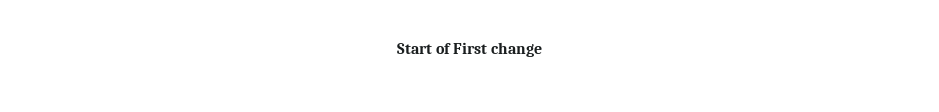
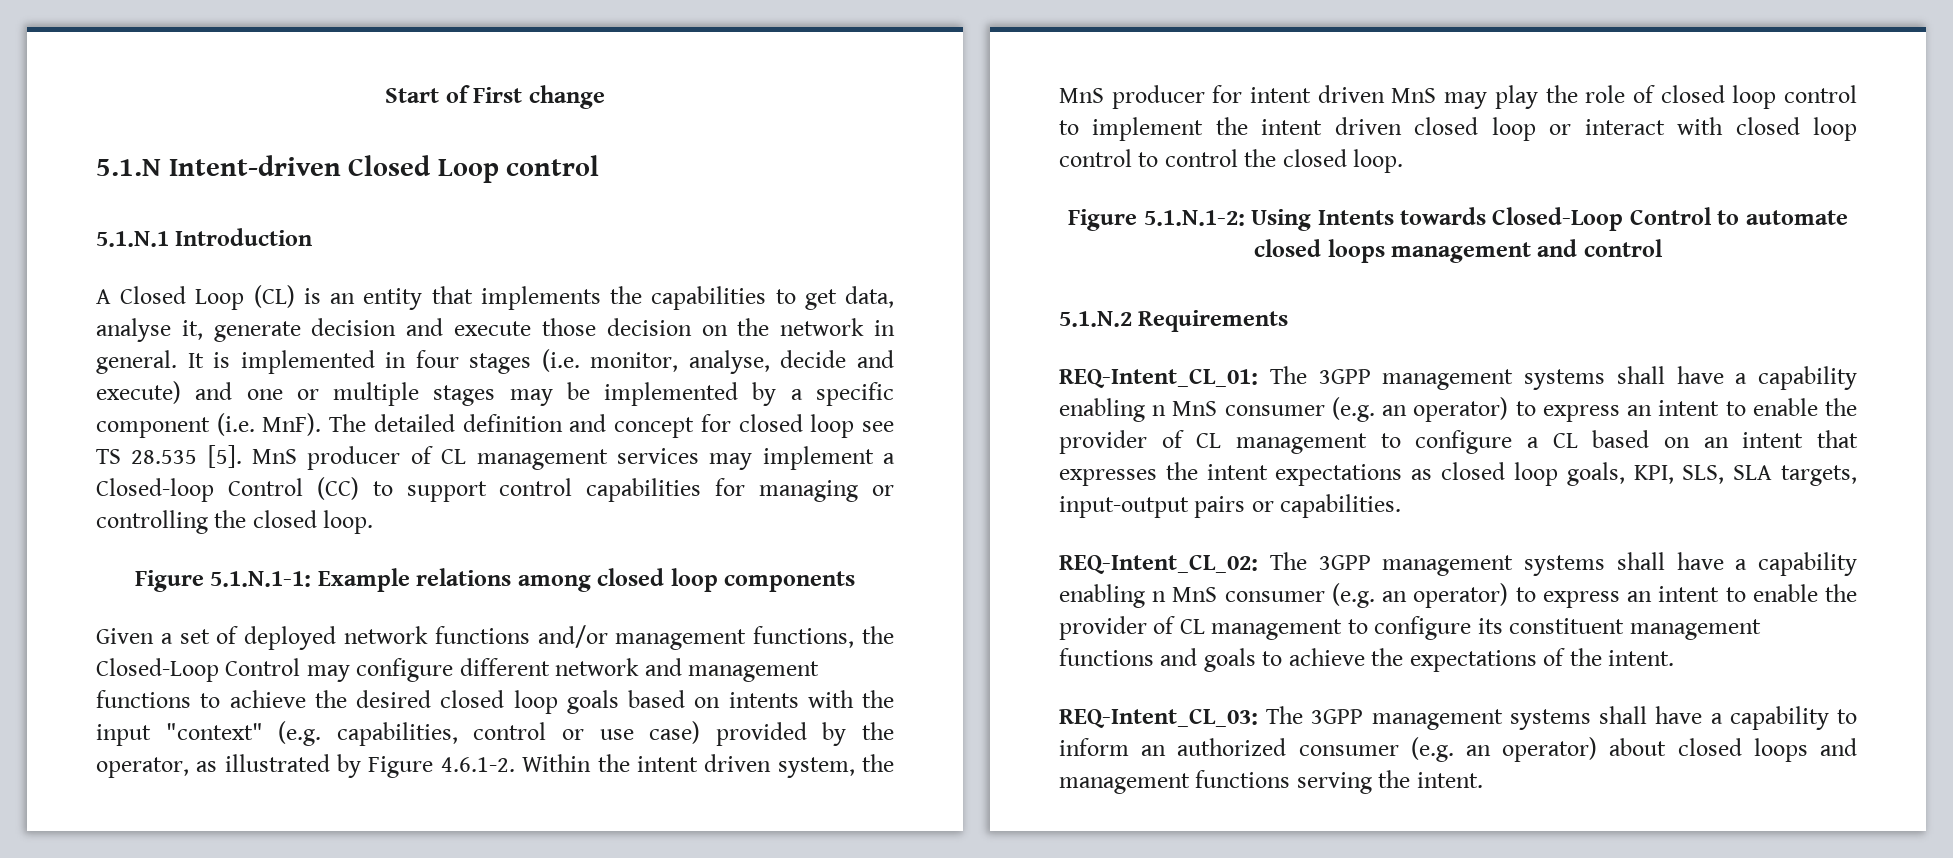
+ 5.1.N Intent-driven Closed Loop control
+ 5.1.N.1 Introduction
+ A Closed Loop (CL) is an entity that implements the capabilities to get data, analyse it, generate decision and execute those decision on the network in general. It is implemented in four stages (i.e. monitor, analyse, decide and execute) and one or multiple stages may be implemented by a specific component (i.e. MnF). The detailed definition and concept for closed loop see TS 28.535 [5]. MnS producer of CL management services may implement a Closed-loop Control (CC) to support control capabilities for managing or controlling the closed loop.
+ Figure 5.1.N.1-1: Example relations among closed loop components
+ Given a set of deployed network functions and/or management functions, the Closed-Loop Control may configure different network and management functions to achieve the desired closed loop goals based on intents with the input "context" (e.g. capabilities, control or use case) provided by the operator, as illustrated by Figure 4.6.1-2. Within the intent driven system, the MnS producer for intent driven MnS may play the role of closed loop control to implement the intent driven closed loop or interact with closed loop control to control the closed loop.
+ Figure 5.1.N.1-2: Using Intents towards Closed-Loop Control to automate closed loops management and control
+ 5.1.N.2 Requirements
+ REQ-Intent_CL_01: The 3GPP management systems shall have a capability enabling n MnS consumer (e.g. an operator) to express an intent to enable the provider of CL management to configure a CL based on an intent that expresses the intent expectations as closed loop goals, KPI, SLS, SLA targets, input-output pairs or capabilities.
+ REQ-Intent_CL_02: The 3GPP management systems shall have a capability enabling n MnS consumer (e.g. an operator) to express an intent to enable the provider of CL management to configure its constituent management functions and goals to achieve the expectations of the intent.
+ REQ-Intent_CL_03: The 3GPP management systems shall have a capability to inform an authorized consumer (e.g. an operator) about closed loops and management functions serving the intent.

